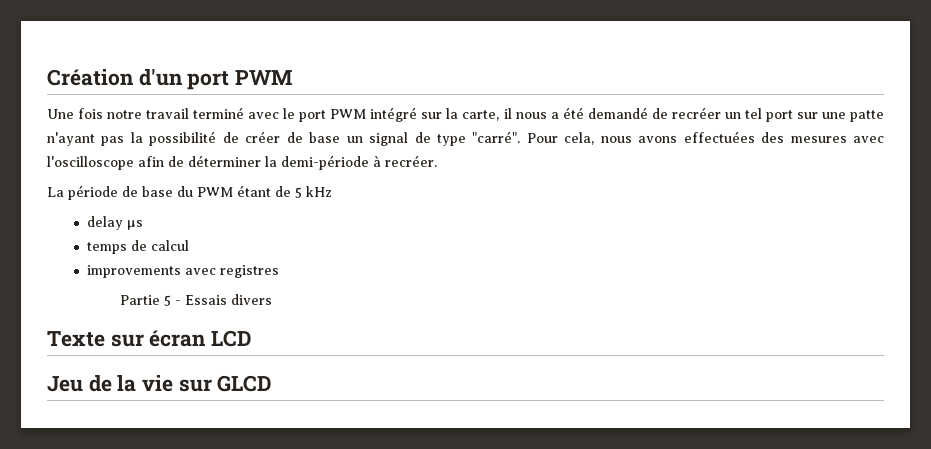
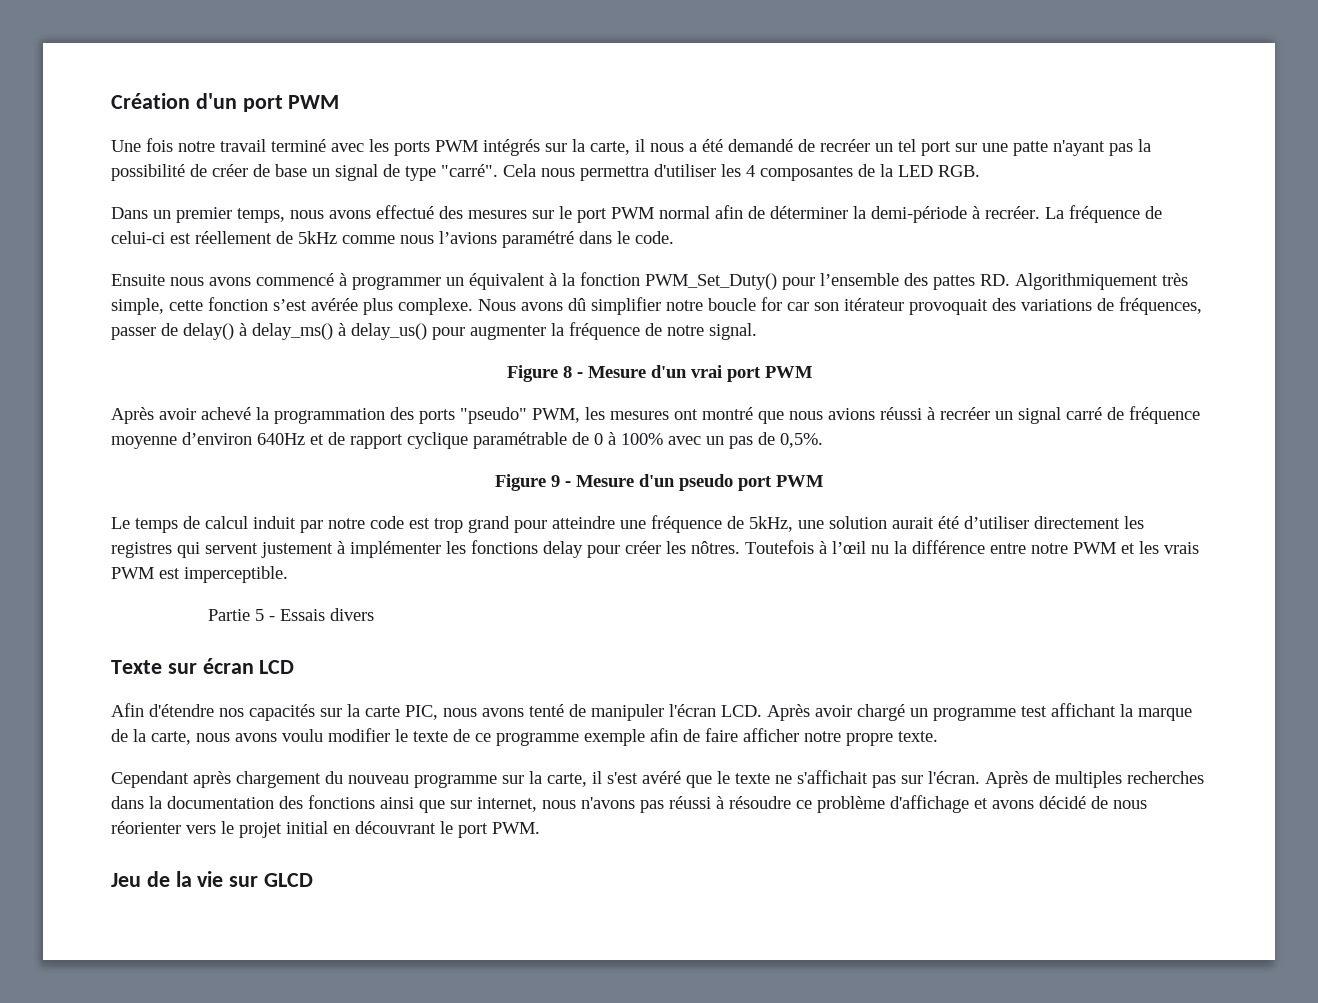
- Une fois notre travail terminé avec le port PWM intégré sur la carte, il nous a été demandé de recréer un tel port sur une patte n'ayant pas la possibilité de créer de base un signal de type "carré".
+ Une fois notre travail terminé avec les ports PWM intégrés sur la carte, il nous a été demandé de recréer un tel port sur une patte n'ayant pas la possibilité de créer de base un signal de type "carré".
- Pour cela, nous avons effectuées des mesures avec l'oscilloscope afin de déterminer la demi-période à recréer.
- La période de base du PWM étant de 5 kHz
- delay µs
- temps de calcul
- improvements avec registres
+ Cela nous permettra d'utiliser les 4 composantes de la LED RGB.
+ Dans un premier temps, nous avons effectué des mesures sur le port PWM normal afin de déterminer la demi-période à recréer. La fréquence de celui-ci est réellement de 5kHz comme nous l’avions paramétré dans le code.
+ Ensuite nous avons commencé à programmer un équivalent à la fonction PWM_Set_Duty() pour l’ensemble des pattes RD. Algorithmiquement très simple, cette fonction s’est avérée plus complexe. Nous avons dû simplifier notre boucle for car son itérateur provoquait des variations de fréquences, passer de delay() à delay_ms() à delay_us() pour augmenter la fréquence de notre signal.
+ Figure 8 - Mesure d'un vrai port PWM
+ Après avoir achevé la programmation des ports "pseudo" PWM, les mesures ont montré que nous avions réussi à recréer un signal carré de fréquence moyenne d’environ 640Hz et de rapport cyclique paramétrable de 0 à 100% avec un pas de 0,5%.
+ Figure 9 - Mesure d'un pseudo port PWM
+ Le temps de calcul induit par notre code est trop grand pour atteindre une fréquence de 5kHz, une solution aurait été d’utiliser directement les registres qui servent justement à implémenter les fonctions delay pour créer les nôtres. Toutefois à l’œil nu la différence entre notre PWM et les vrais PWM est imperceptible.
+ Afin d'étendre nos capacités sur la carte PIC, nous avons tenté de manipuler l'écran LCD. Après avoir chargé un programme test affichant la marque de la carte, nous avons voulu modifier le texte de ce programme exemple afin de faire afficher notre propre texte.
+ Cependant après chargement du nouveau programme sur la carte, il s'est avéré que le texte ne s'affichait pas sur l'écran. Après de multiples recherches dans la documentation des fonctions ainsi que sur internet, nous n'avons pas réussi à résoudre ce problème d'affichage et avons décidé de nous réorienter vers le projet initial en découvrant le port PWM.

